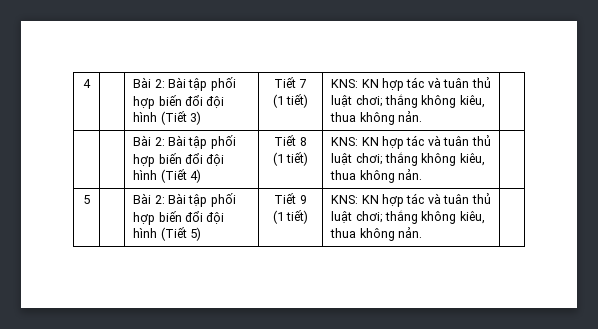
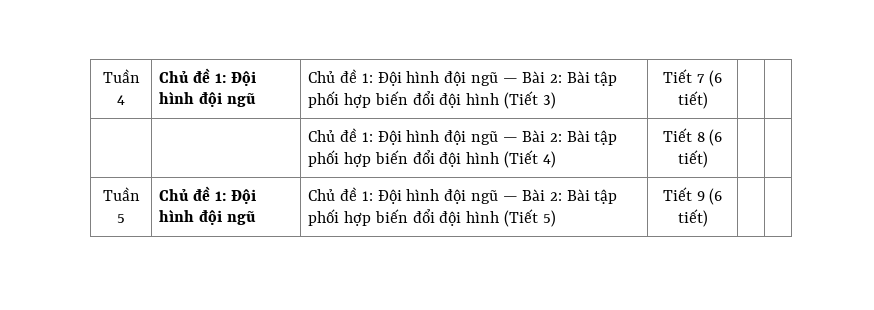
- 4 | | Bài 2: Bài tập phối hợp biến đổi đội hình (Tiết 3) | Tiết 7 (1 tiết) | KNS: KN hợp tác và tuân thủ luật chơi; thắng không kiêu, thua không nản. |
- | | Bài 2: Bài tập phối hợp biến đổi đội hình (Tiết 4) | Tiết 8 (1 tiết) | KNS: KN hợp tác và tuân thủ luật chơi; thắng không kiêu, thua không nản. |
- 5 | | Bài 2: Bài tập phối hợp biến đổi đội hình (Tiết 5) | Tiết 9 (1 tiết) | KNS: KN hợp tác và tuân thủ luật chơi; thắng không kiêu, thua không nản. |
+ Tuần 4 | Chủ đề 1: Đội hình đội ngũ | Chủ đề 1: Đội hình đội ngũ — Bài 2: Bài tập phối hợp biến đổi đội hình (Tiết 3) | Tiết 7 (6 tiết) | |
+ | | Chủ đề 1: Đội hình đội ngũ — Bài 2: Bài tập phối hợp biến đổi đội hình (Tiết 4) | Tiết 8 (6 tiết) | |
+ Tuần 5 | Chủ đề 1: Đội hình đội ngũ | Chủ đề 1: Đội hình đội ngũ — Bài 2: Bài tập phối hợp biến đổi đội hình (Tiết 5) | Tiết 9 (6 tiết) | |

